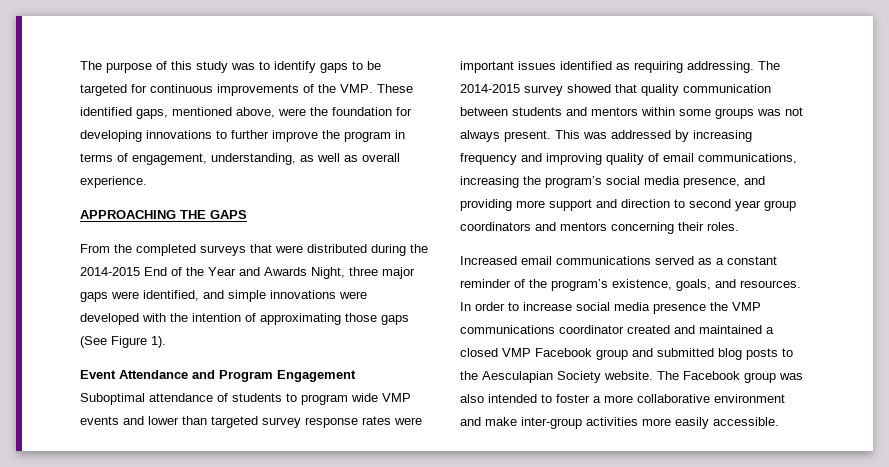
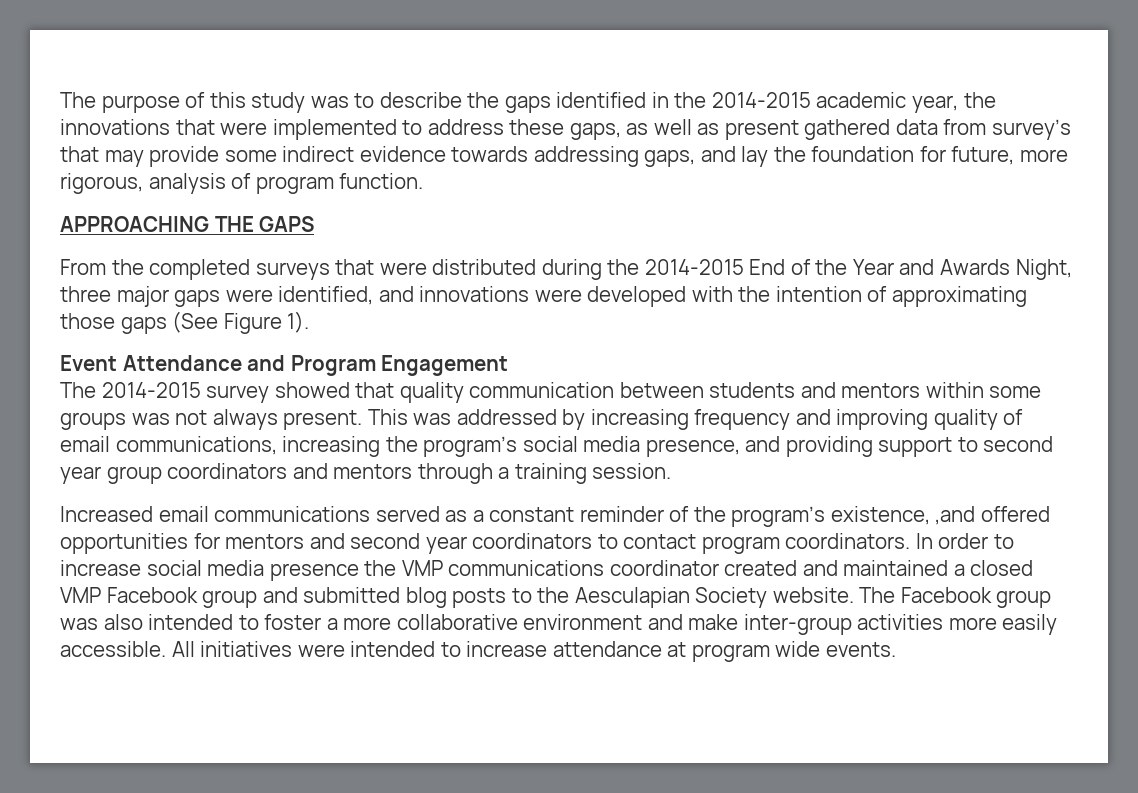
- The purpose of this study was to identify gaps to be targeted for continuous improvements of the VMP. These identified gaps, mentioned above, were the foundation for developing innovations to further improve the program in terms of engagement, understanding, as well as overall experience.
+ The purpose of this study was to describe the gaps identified in the 2014-2015 academic year, the innovations that were implemented to address these gaps, as well as present gathered data from survey’s that may provide some indirect evidence towards addressing gaps, and lay the foundation for future, more rigorous, analysis of program function.
- From the completed surveys that were distributed during the 2014-2015 End of the Year and Awards Night, three major gaps were identified, and simple innovations were developed with the intention of approximating those gaps (See Figure 1).
+ From the completed surveys that were distributed during the 2014-2015 End of the Year and Awards Night, three major gaps were identified, and innovations were developed with the intention of approximating those gaps (See Figure 1).
- Suboptimal attendance of students to program wide VMP events and lower than targeted survey response rates were important issues identified as requiring addressing.
- This was addressed by increasing frequency and improving quality of email communications, increasing the program’s social media presence, and providing more support and direction to second year group coordinators and mentors concerning their roles.
+ This was addressed by increasing frequency and improving quality of email communications, increasing the program’s social media presence, and providing support to second year group coordinators and mentors through a training session.
- Increased email communications served as a constant reminder of the program’s existence, goals, and resources.
+ Increased email communications served as a constant reminder of the program’s existence, ,and offered opportunities for mentors and second year coordinators to contact program coordinators.
+ All initiatives were intended to increase attendance at program wide events.

